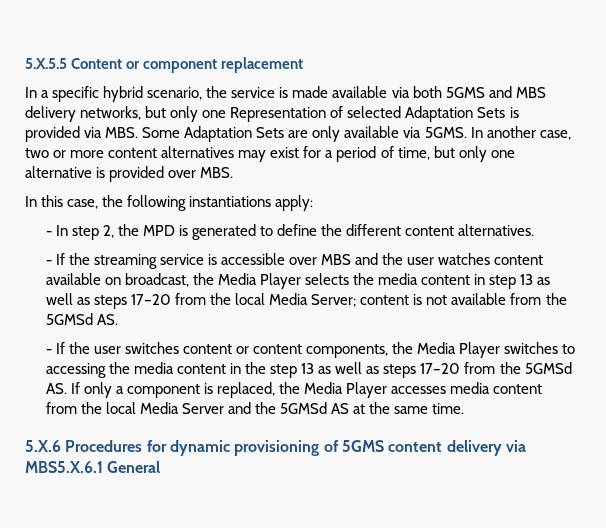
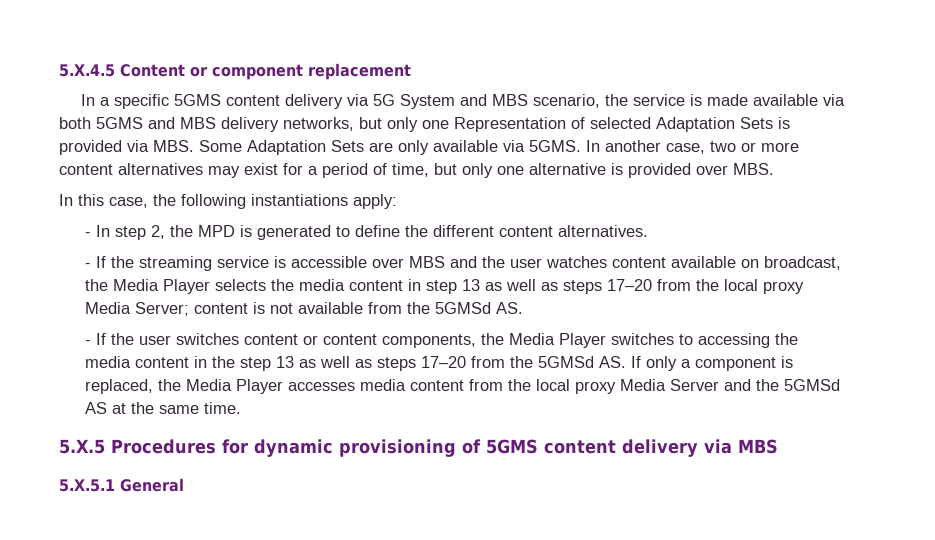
- 5.X.5.5 Content or component replacement
+ 5.X.4.5 Content or component replacement
- In a specific hybrid scenario, the service is made available via both 5GMS and MBS delivery networks, but only one Representation of selected Adaptation Sets is provided via MBS. Some Adaptation Sets are only available via 5GMS.
+ In a specific 5GMS content delivery via 5G System and MBS scenario, the service is made available via both 5GMS and MBS delivery networks, but only one Representation of selected Adaptation Sets is provided via MBS. Some Adaptation Sets are only available via 5GMS.
- - If the streaming service is accessible over MBS and the user watches content available on broadcast, the Media Player selects the media content in step 13 as well as steps 17–20 from the local Media Server; content is not available from the 5GMSd AS.
+ - If the streaming service is accessible over MBS and the user watches content available on broadcast, the Media Player selects the media content in step 13 as well as steps 17–20 from the local proxy Media Server; content is not available from the 5GMSd AS.
- - If the user switches content or content components, the Media Player switches to accessing the media content in the step 13 as well as steps 17–20 from the 5GMSd AS. If only a component is replaced, the Media Player accesses media content from the local Media Server and the 5GMSd AS at the same time.
+ - If the user switches content or content components, the Media Player switches to accessing the media content in the step 13 as well as steps 17–20 from the 5GMSd AS. If only a component is replaced, the Media Player accesses media content from the local proxy Media Server and the 5GMSd AS at the same time.
- 5.X.6 Procedures for dynamic provisioning of 5GMS content delivery via MBS5.X.6.1 General
+ 5.X.5 Procedures for dynamic provisioning of 5GMS content delivery via MBS
+ 5.X.5.1 General

